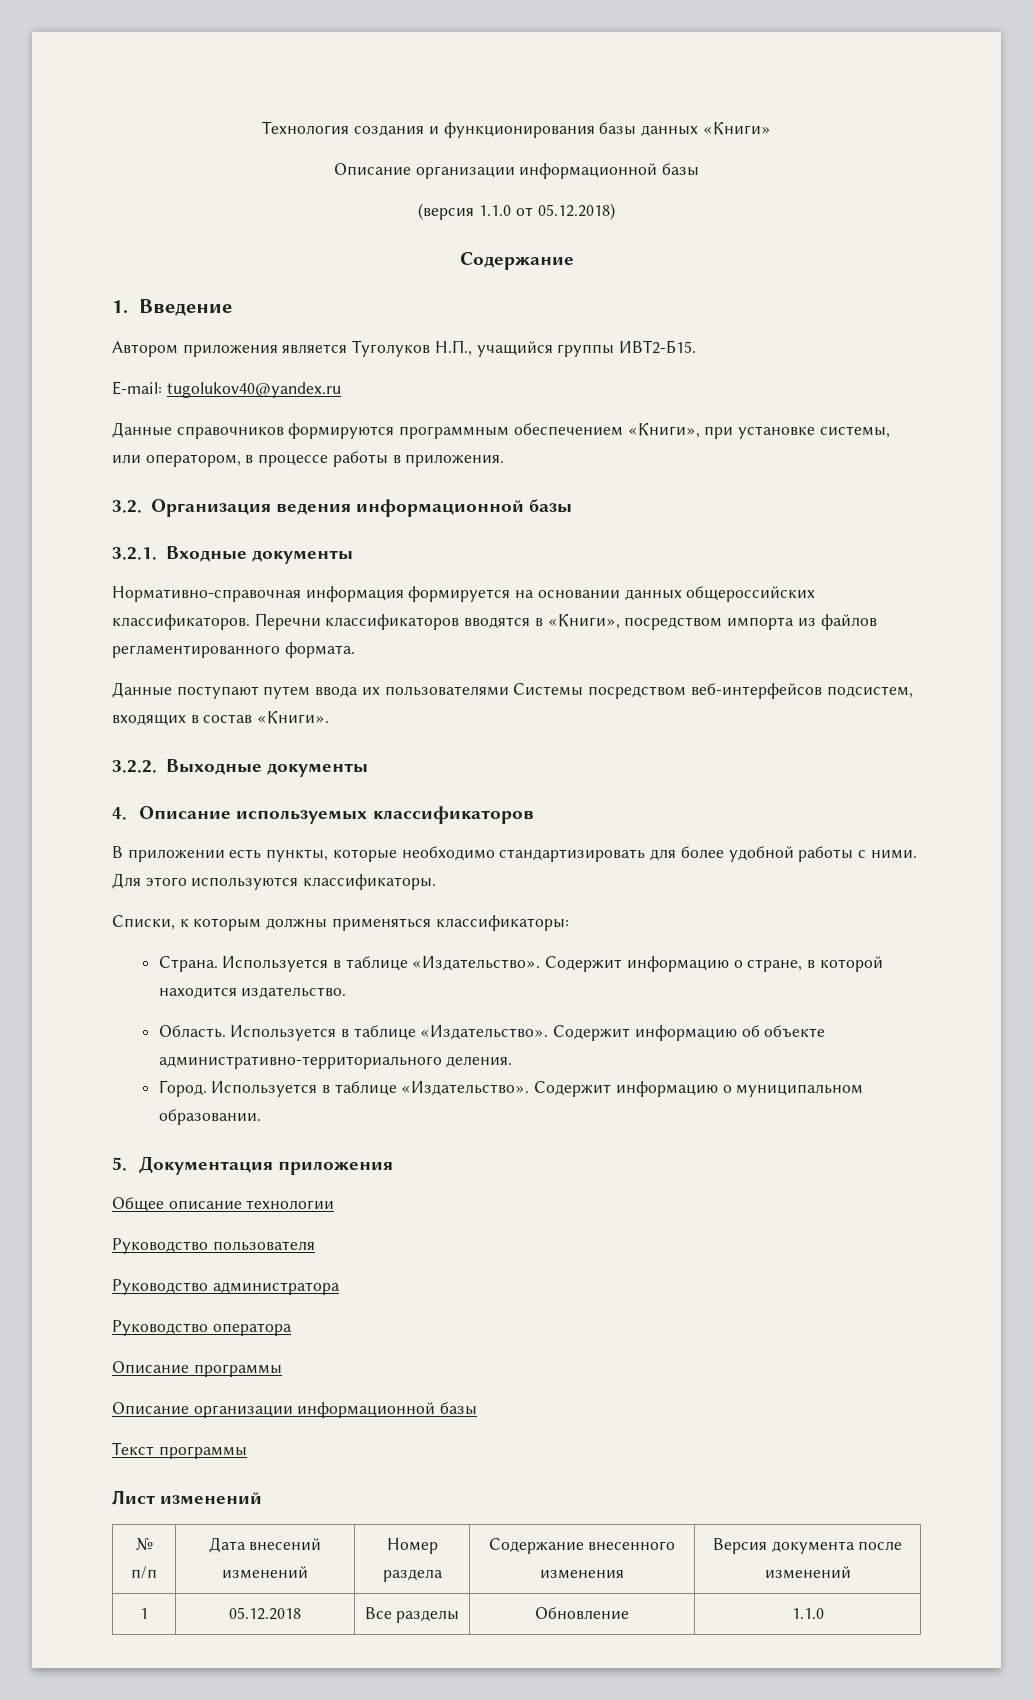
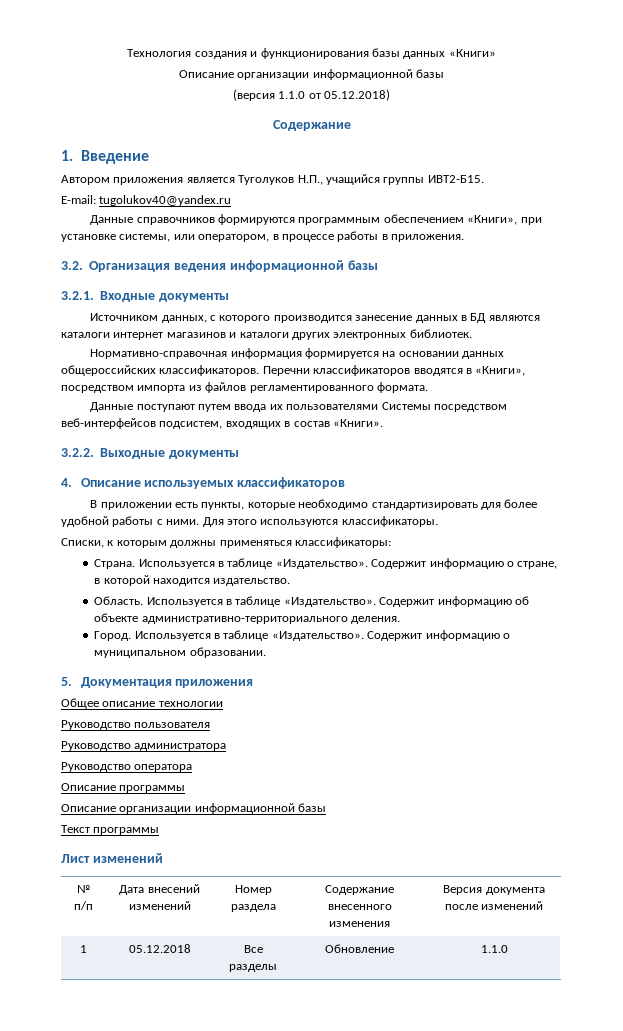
+ Источником данных, с которого производится занесение данных в БД являются каталоги интернет магазинов и каталоги других электронных библиотек.

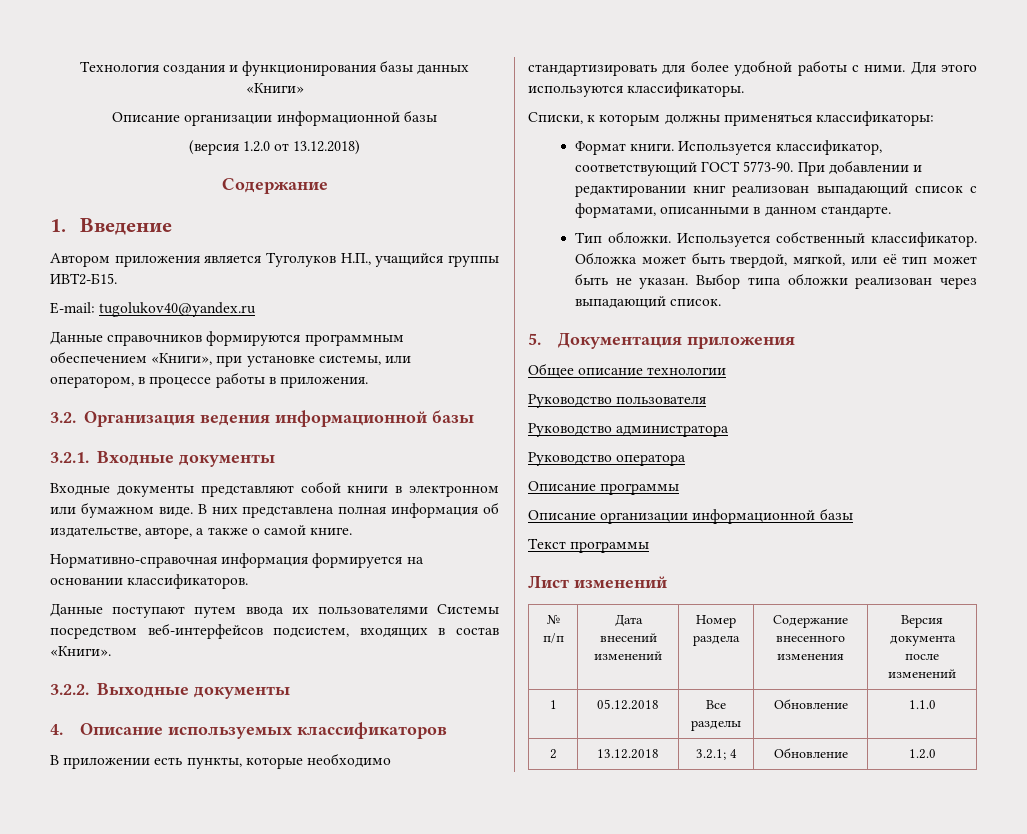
- (версия 1.1.0 от 05.12.2018)
+ (версия 1.2.0 от 13.12.2018)
- Источником данных, с которого производится занесение данных в БД являются каталоги интернет магазинов и каталоги других электронных библиотек.
+ Входные документы представляют собой книги в электронном или бумажном виде. В них представлена полная информация об издательстве, авторе, а также о самой книге.
- Нормативно-справочная информация формируется на основании данных общероссийских классификаторов. Перечни классификаторов вводятся в «Книги», посредством импорта из файлов регламентированного формата.
+ Нормативно-справочная информация формируется на основании классификаторов.
- Страна. Используется в таблице «Издательство». Содержит информацию о стране, в которой находится издательство.
- Область. Используется в таблице «Издательство». Содержит информацию об объекте административно-территориального деления.
- Город. Используется в таблице «Издательство». Содержит информацию о муниципальном образовании.
+ Формат книги. Используется классификатор, соответствующий ГОСТ 5773-90. При добавлении и редактировании книг реализован выпадающий список с форматами, описанными в данном стандарте.
+ Тип обложки. Используется собственный классификатор. Обложка может быть твердой, мягкой, или её тип может быть не указан. Выбор типа обложки реализован через выпадающий список.
+ 2 | 13.12.2018 | 3.2.1; 4 | Обновление | 1.2.0

